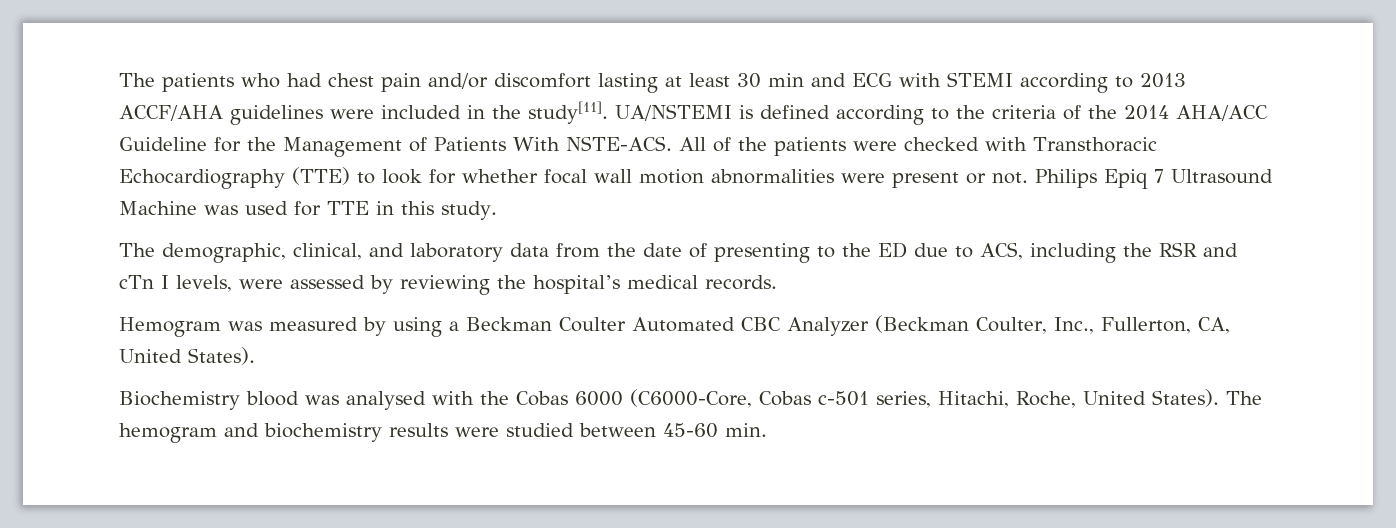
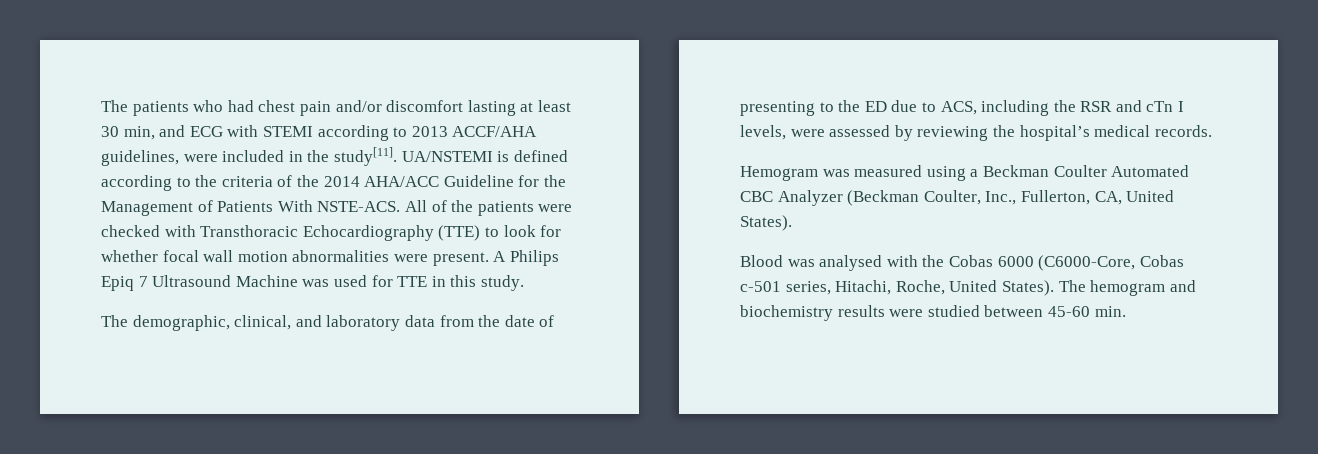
- The patients who had chest pain and/or discomfort lasting at least 30 min and ECG with STEMI according to 2013 ACCF/AHA guidelines were included in the study[11].
+ The patients who had chest pain and/or discomfort lasting at least 30 min, and ECG with STEMI according to 2013 ACCF/AHA guidelines, were included in the study[11].
- All of the patients were checked with Transthoracic Echocardiography (TTE) to look for whether focal wall motion abnormalities were present or not. Philips Epiq 7 Ultrasound Machine was used for TTE in this study.
+ All of the patients were checked with Transthoracic Echocardiography (TTE) to look for whether focal wall motion abnormalities were present. A Philips Epiq 7 Ultrasound Machine was used for TTE in this study.
- Hemogram was measured by using a Beckman Coulter Automated CBC Analyzer (Beckman Coulter, Inc., Fullerton, CA, United States).
+ Hemogram was measured using a Beckman Coulter Automated CBC Analyzer (Beckman Coulter, Inc., Fullerton, CA, United States).
- Biochemistry blood was analysed with the Cobas 6000 (C6000-Core, Cobas c-501 series, Hitachi, Roche, United States).
+ Blood was analysed with the Cobas 6000 (C6000-Core, Cobas c-501 series, Hitachi, Roche, United States).

